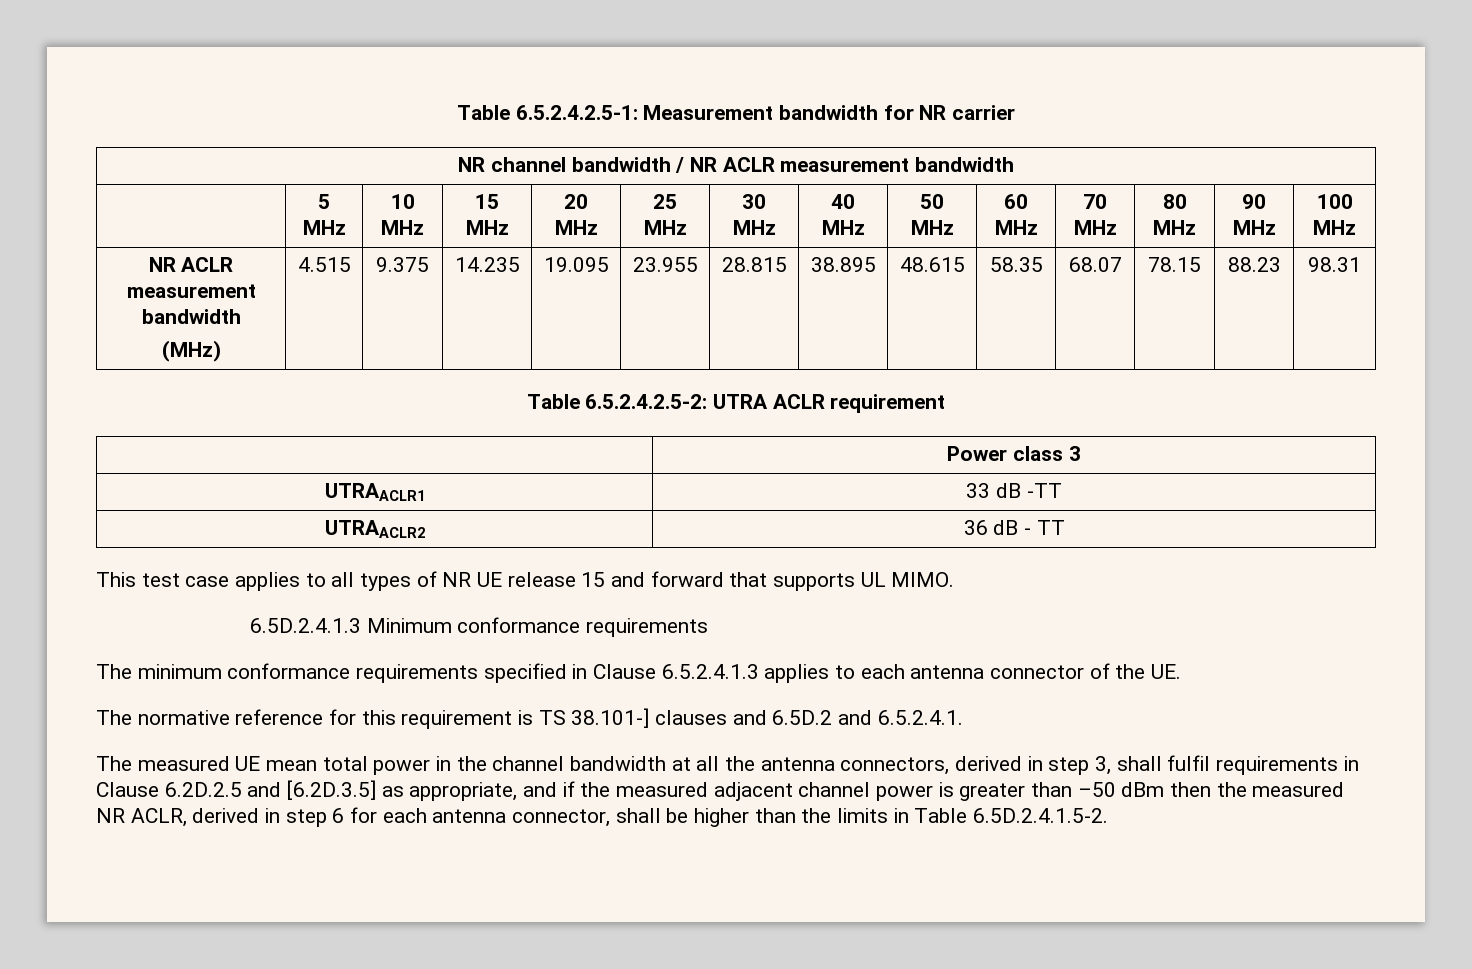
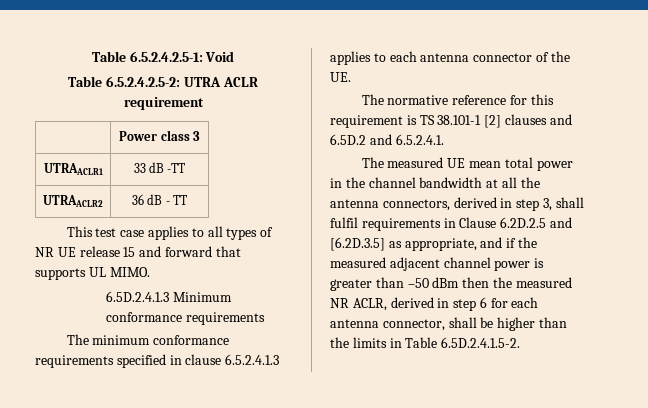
- Table 6.5.2.4.2.5-1: Measurement bandwidth for NR carrier
- NR channel bandwidth / NR ACLR measurement bandwidth
- | 5 MHz | 10 MHz | 15 MHz | 20 MHz | 25 MHz | 30 MHz | 40 MHz | 50 MHz | 60 MHz | 70 MHz | 80 MHz | 90 MHz | 100 MHz
- NR ACLR measurement bandwidth
- (MHz) | 4.515 | 9.375 | 14.235 | 19.095 | 23.955 | 28.815 | 38.895 | 48.615 | 58.35 | 68.07 | 78.15 | 88.23 | 98.31
+ Table 6.5.2.4.2.5-1: Void
- The minimum conformance requirements specified in Clause 6.5.2.4.1.3 applies to each antenna connector of the UE.
+ The minimum conformance requirements specified in clause 6.5.2.4.1.3 applies to each antenna connector of the UE.
- The normative reference for this requirement is TS 38.101-] clauses and 6.5D.2 and 6.5.2.4.1.
+ The normative reference for this requirement is TS 38.101-1 [2] clauses and 6.5D.2 and 6.5.2.4.1.

